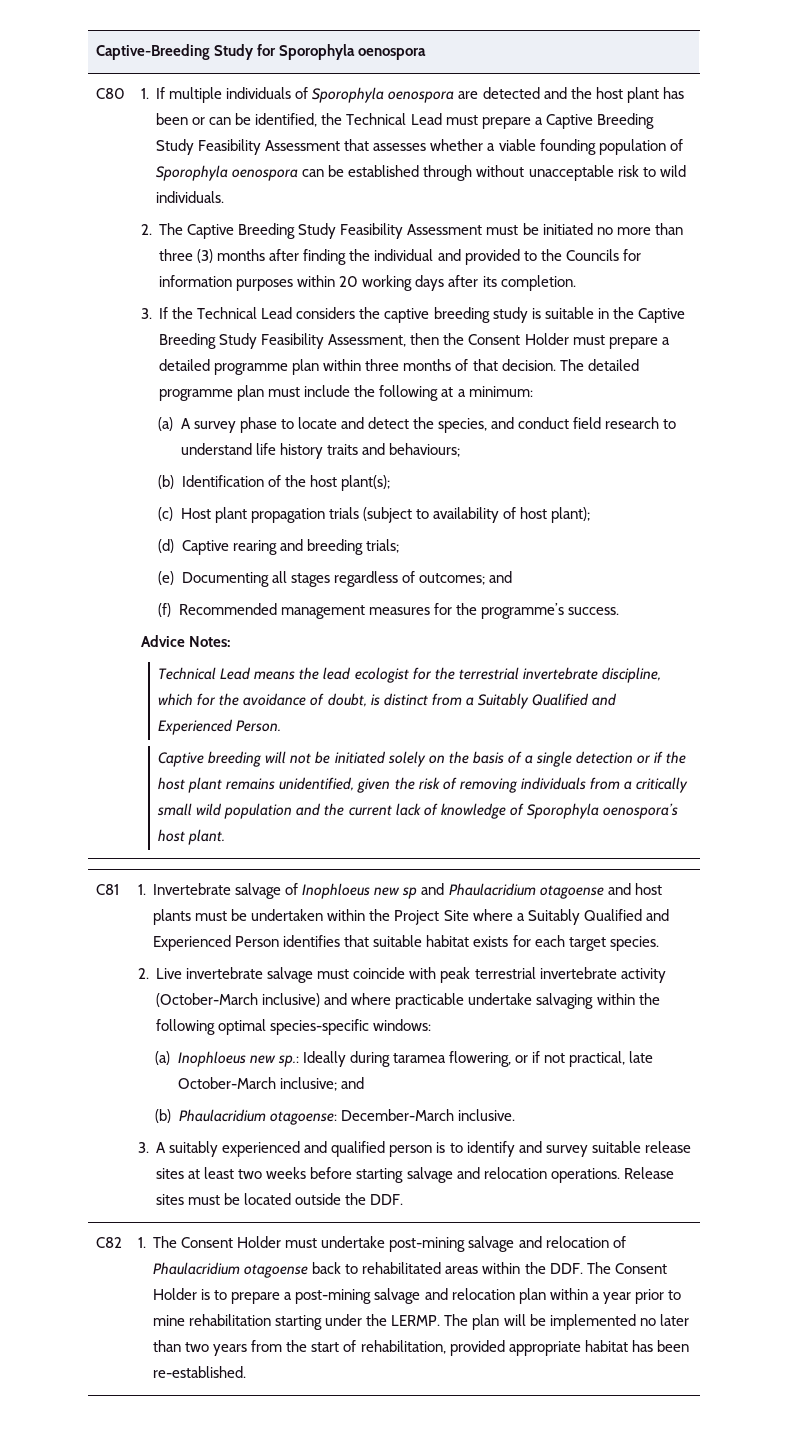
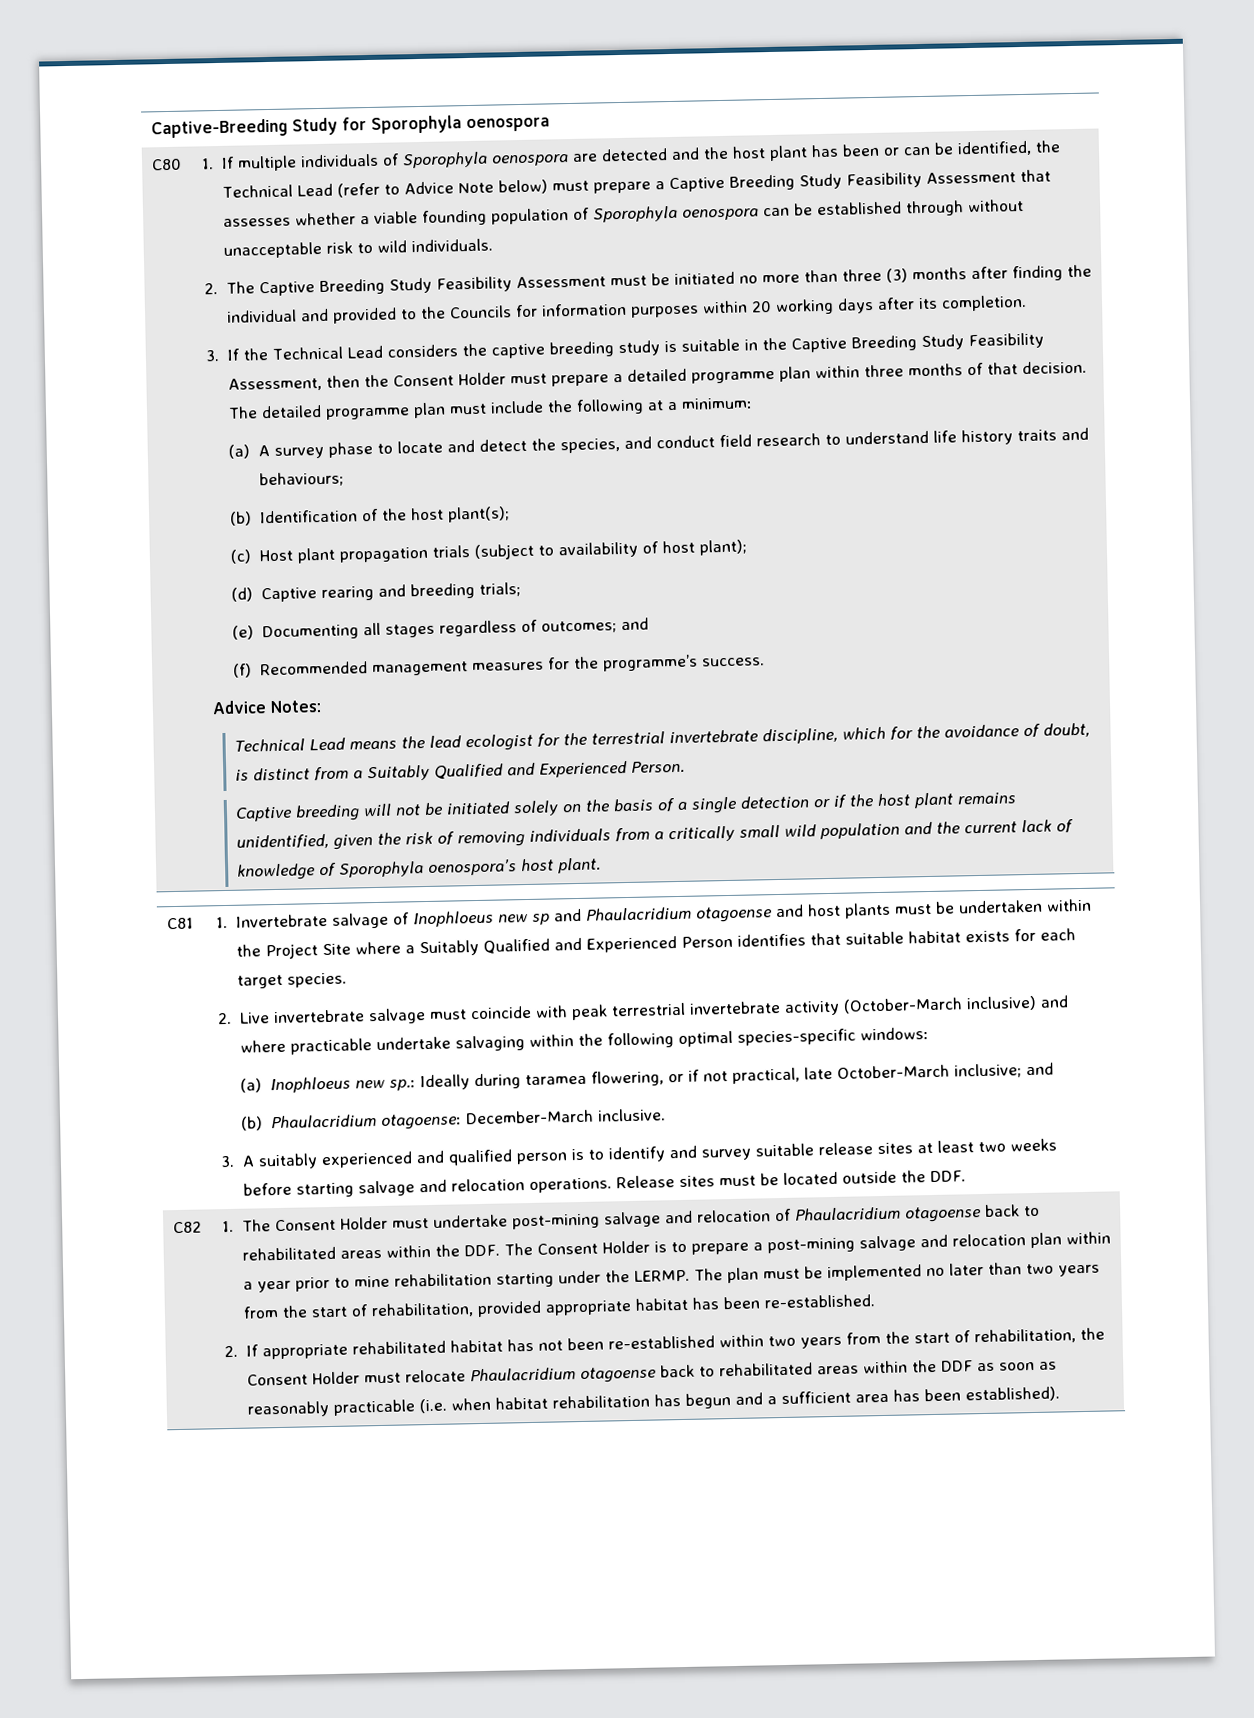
- 1. If multiple individuals of Sporophyla oenospora are detected and the host plant has been or can be identified, the Technical Lead must prepare a Captive Breeding Study Feasibility Assessment that assesses whether a viable founding population of Sporophyla oenospora can be established through without unacceptable risk to wild individuals.
+ 1. If multiple individuals of Sporophyla oenospora are detected and the host plant has been or can be identified, the Technical Lead (refer to Advice Note below) must prepare a Captive Breeding Study Feasibility Assessment that assesses whether a viable founding population of Sporophyla oenospora can be established through without unacceptable risk to wild individuals.
- The plan will be implemented no later than two years from the start of rehabilitation, provided appropriate habitat has been re-established.
+ The plan must be implemented no later than two years from the start of rehabilitation, provided appropriate habitat has been re-established.
+ 2. If appropriate rehabilitated habitat has not been re-established within two years from the start of rehabilitation, the Consent Holder must relocate Phaulacridium otagoense back to rehabilitated areas within the DDF as soon as reasonably practicable (i.e. when habitat rehabilitation has begun and a sufficient area has been established).

